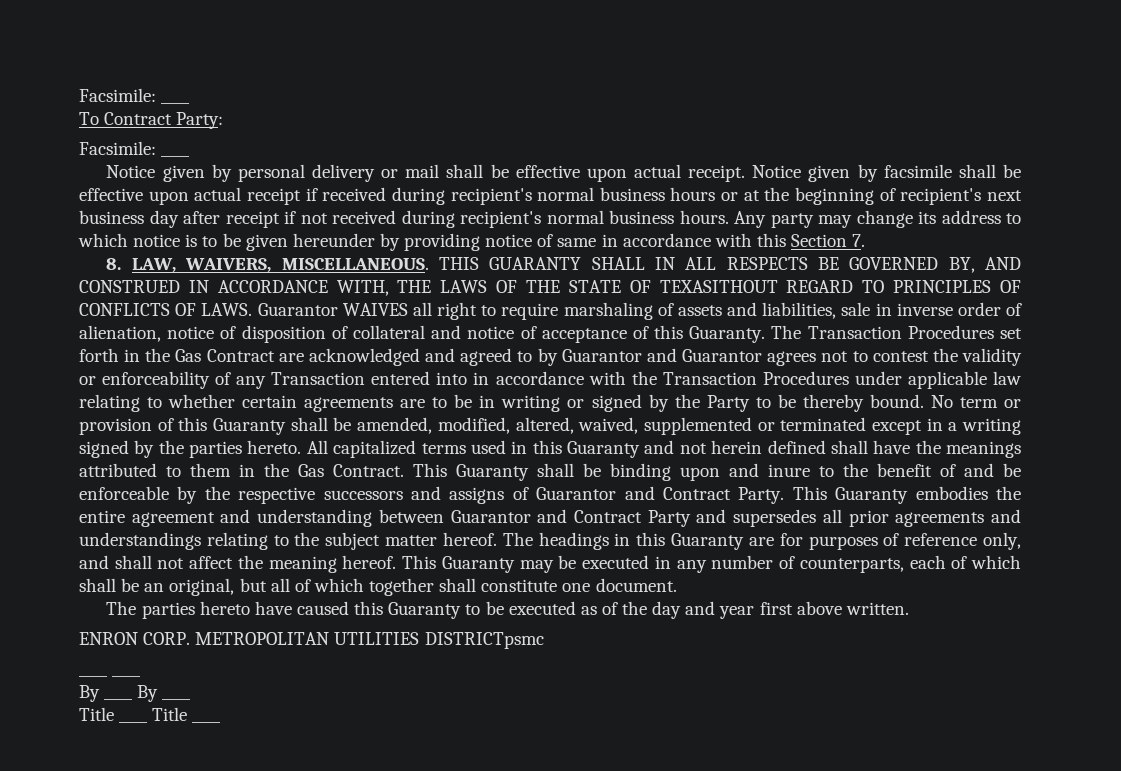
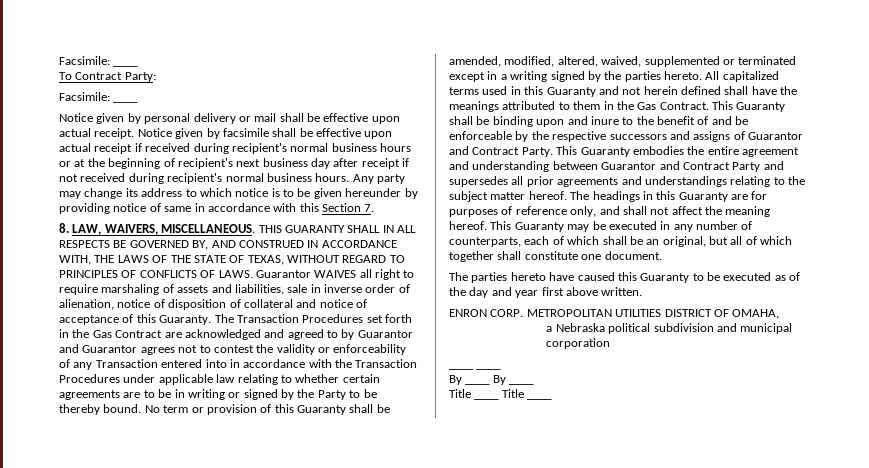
- THIS GUARANTY SHALL IN ALL RESPECTS BE GOVERNED BY, AND CONSTRUED IN ACCORDANCE WITH, THE LAWS OF THE STATE OF TEXASITHOUT REGARD TO PRINCIPLES OF CONFLICTS OF LAWS.
+ THIS GUARANTY SHALL IN ALL RESPECTS BE GOVERNED BY, AND CONSTRUED IN ACCORDANCE WITH, THE LAWS OF THE STATE OF TEXAS, WITHOUT REGARD TO PRINCIPLES OF CONFLICTS OF LAWS.
- METROPOLITAN UTILITIES DISTRICTpsmc
+ METROPOLITAN UTILITIES DISTRICT OF OMAHA,
+ a Nebraska political subdivision and municipal corporation

